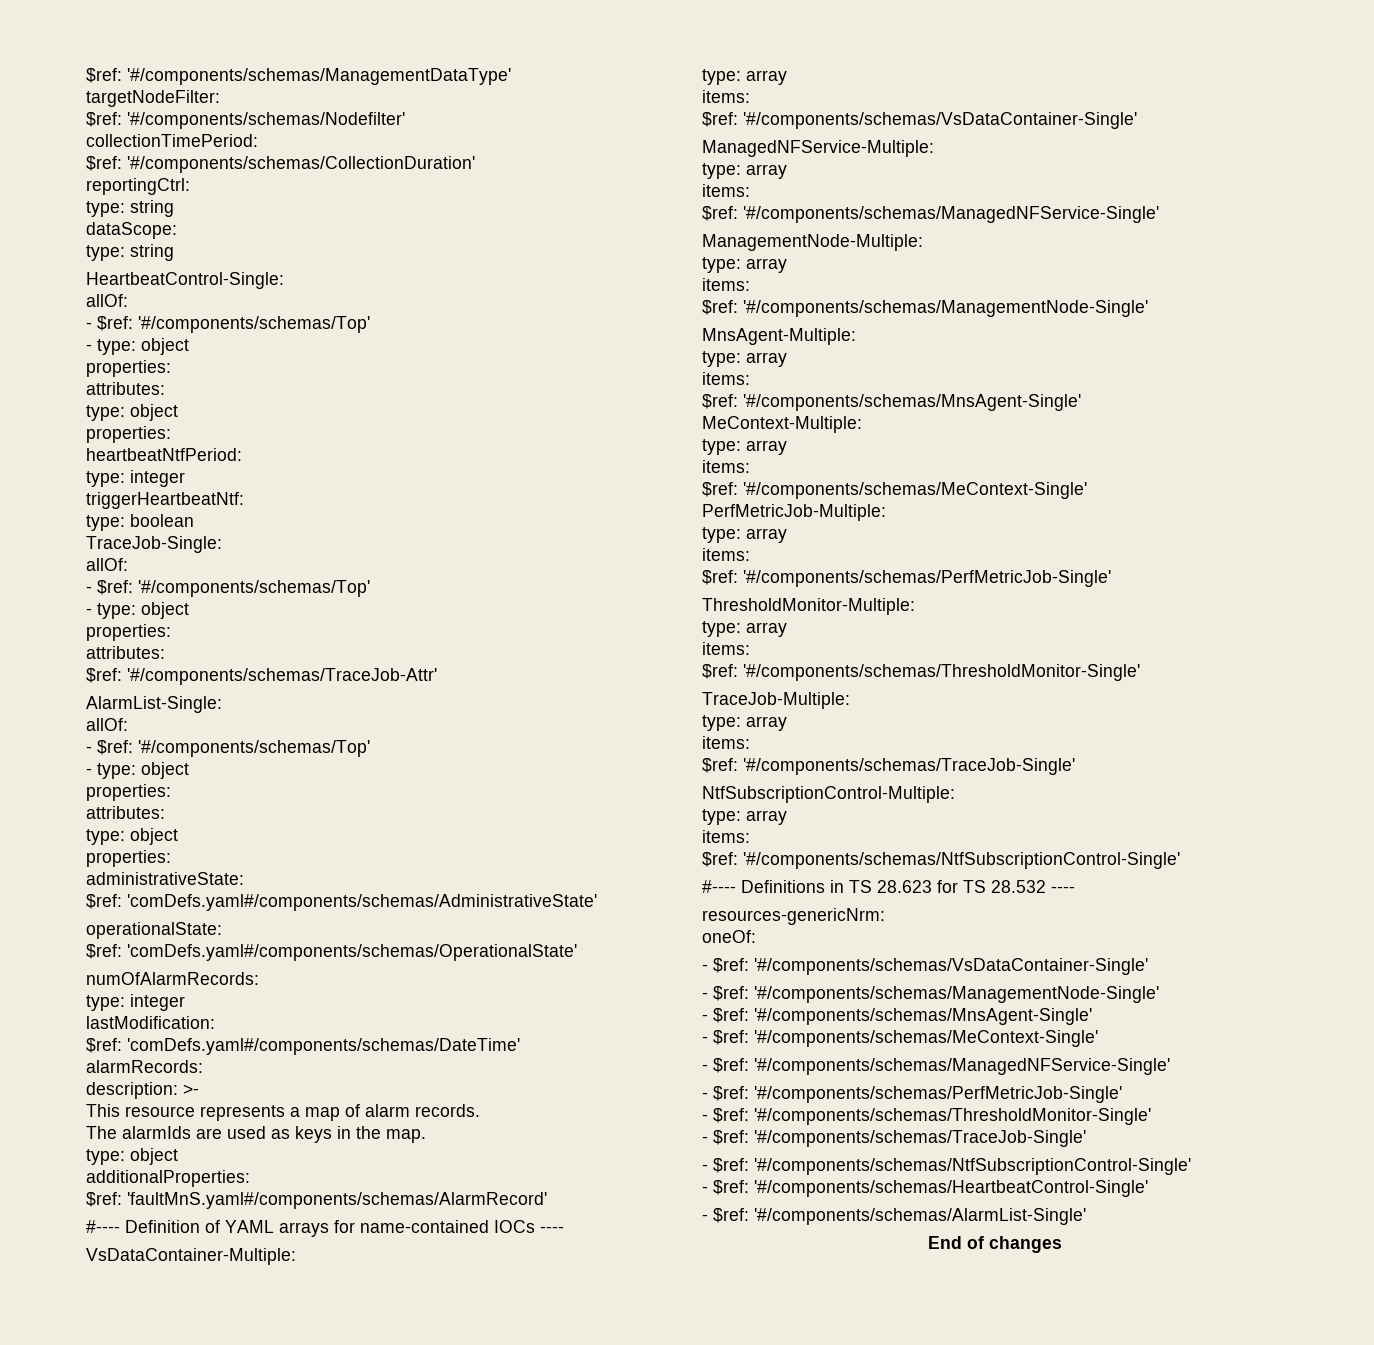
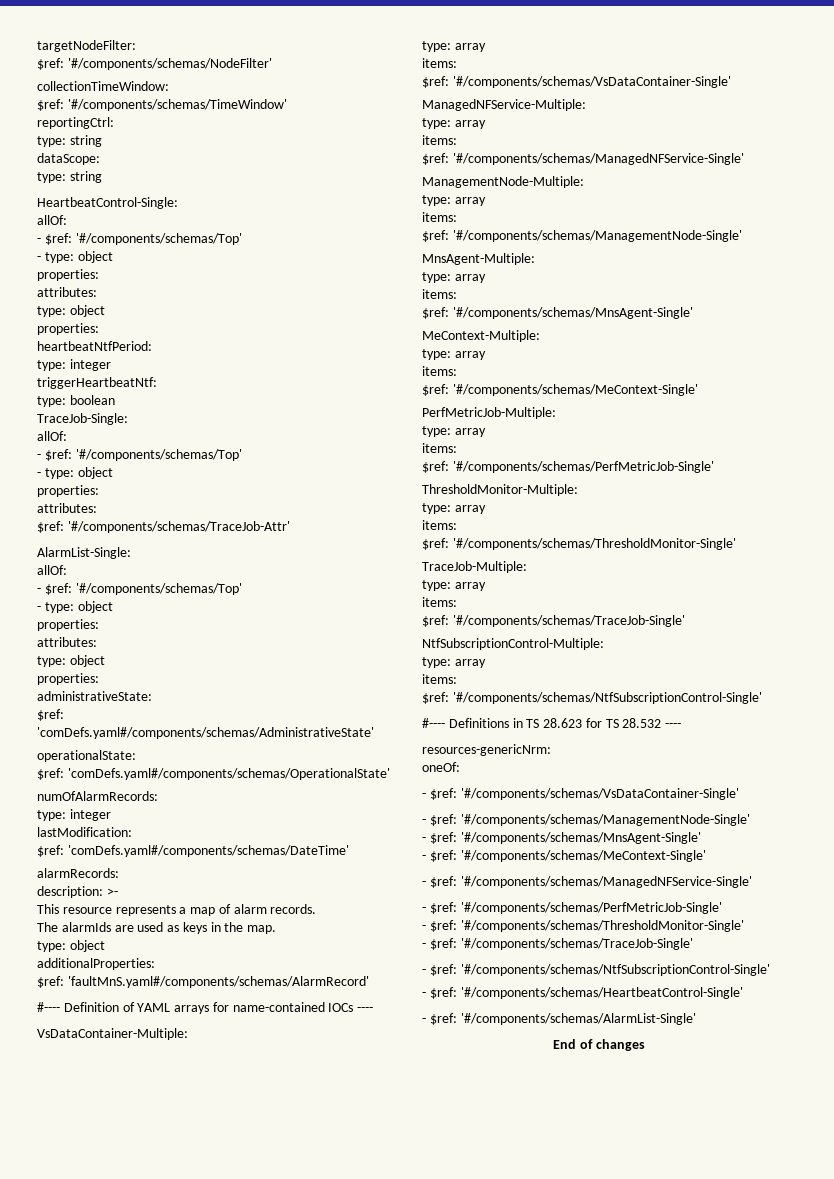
- $ref: '#/components/schemas/ManagementDataType'
- $ref: '#/components/schemas/Nodefilter'
- collectionTimePeriod:
- $ref: '#/components/schemas/CollectionDuration'
+ $ref: '#/components/schemas/NodeFilter'
+ collectionTimeWindow:
+ $ref: '#/components/schemas/TimeWindow'

